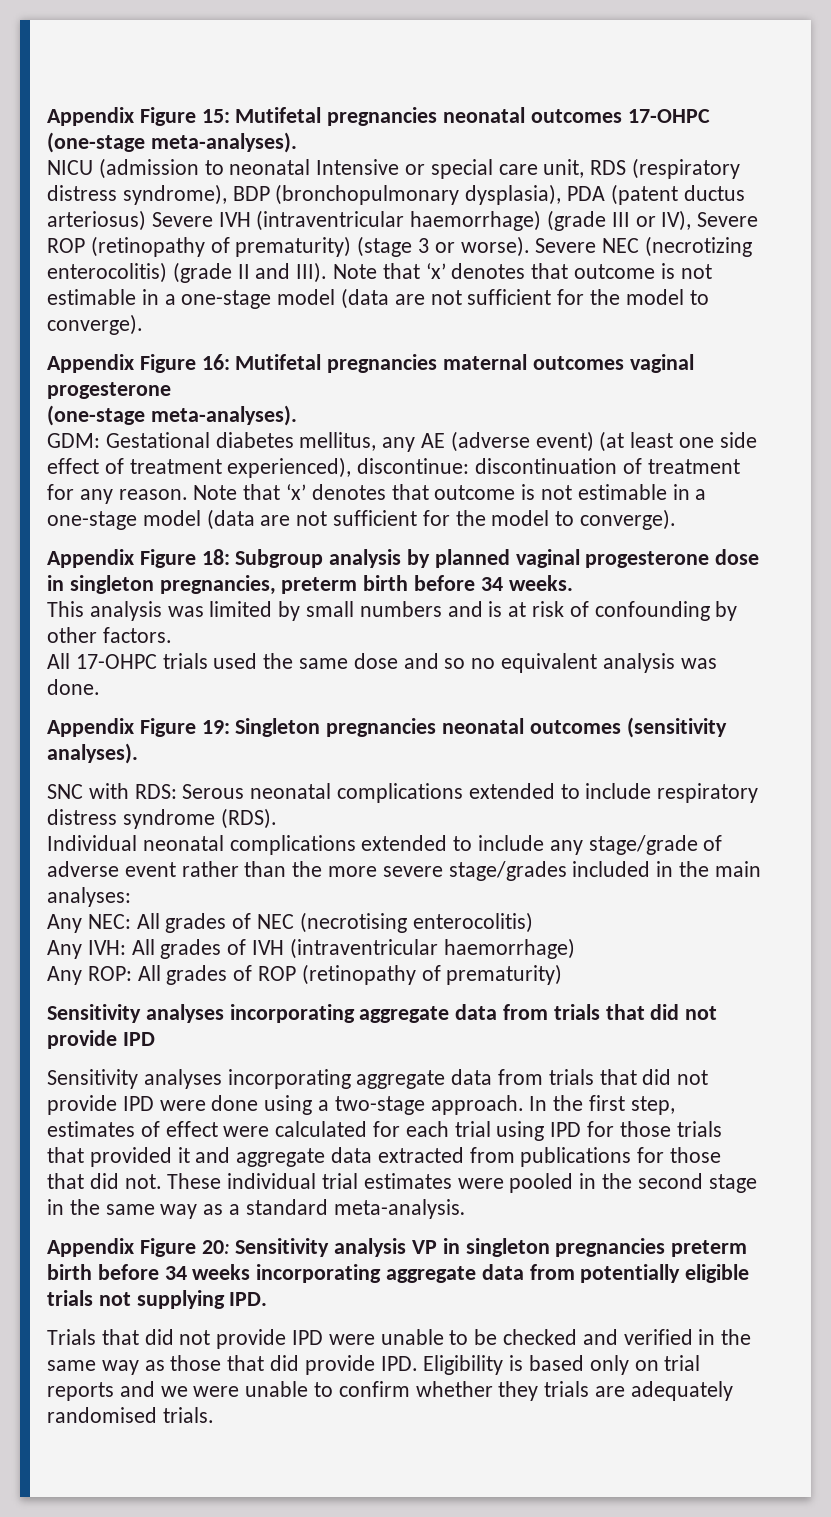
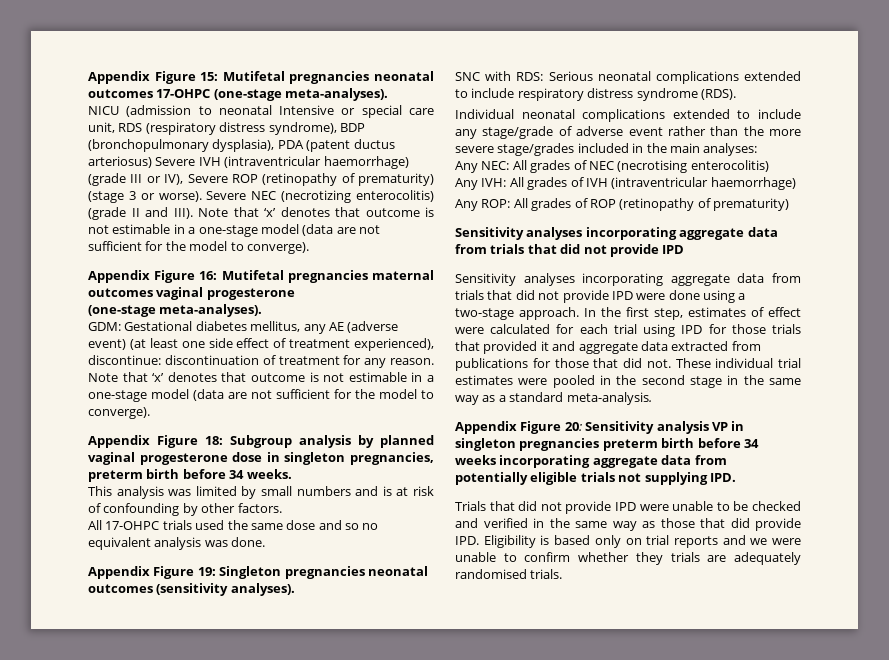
- SNC with RDS: Serous neonatal complications extended to include respiratory distress syndrome (RDS).
+ SNC with RDS: Serious neonatal complications extended to include respiratory distress syndrome (RDS).

